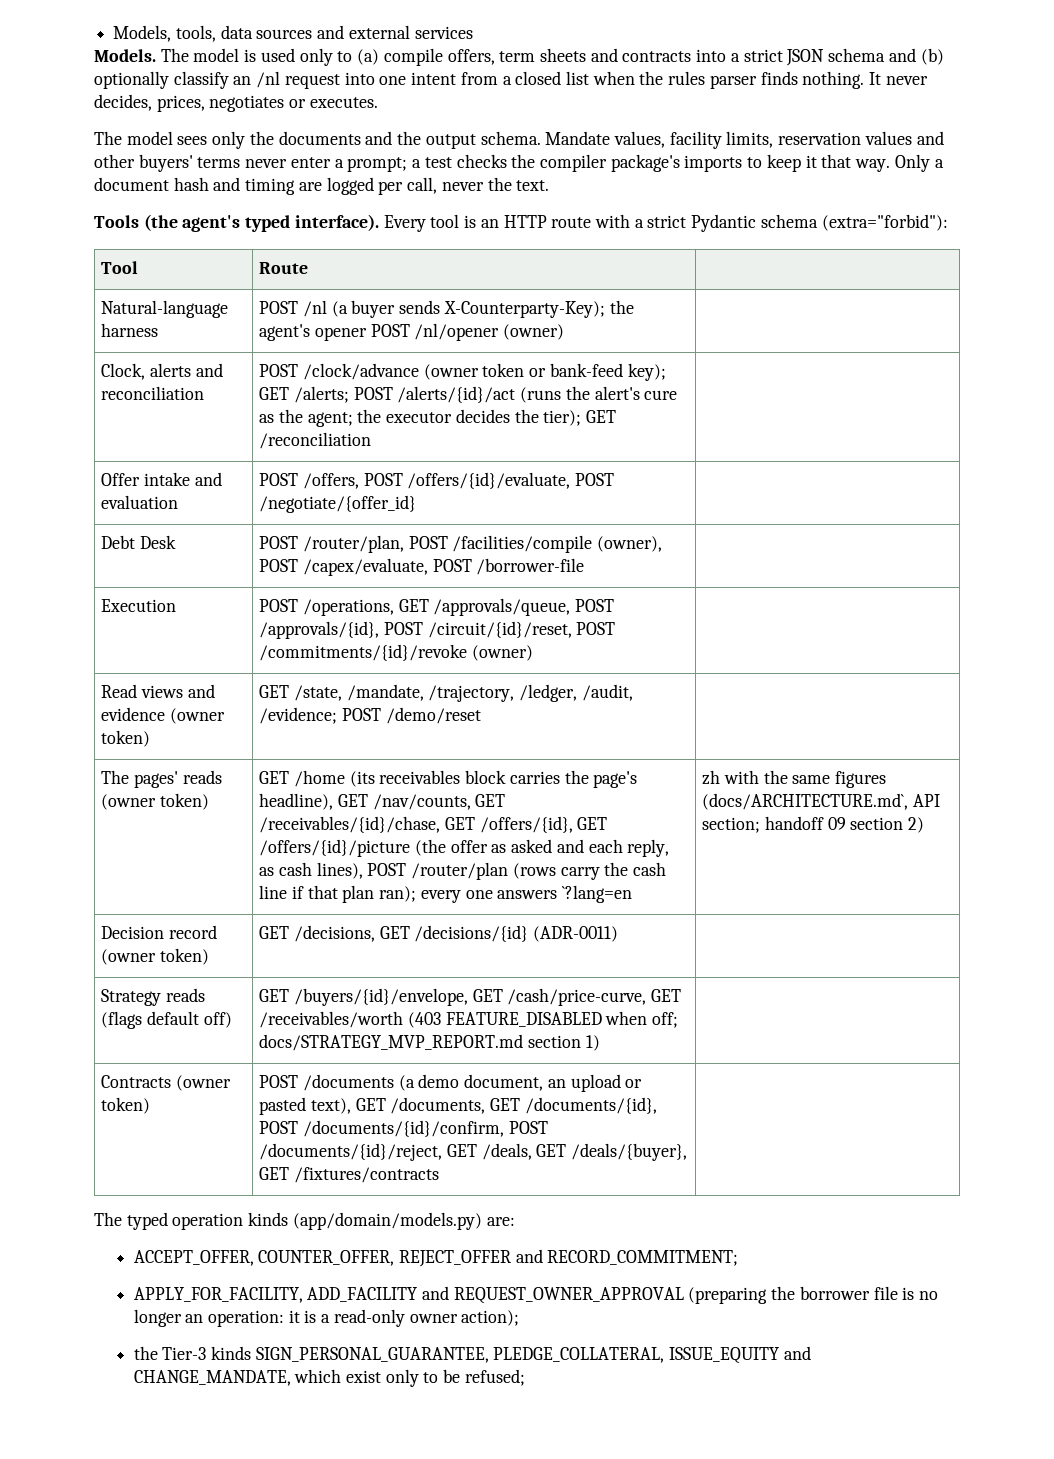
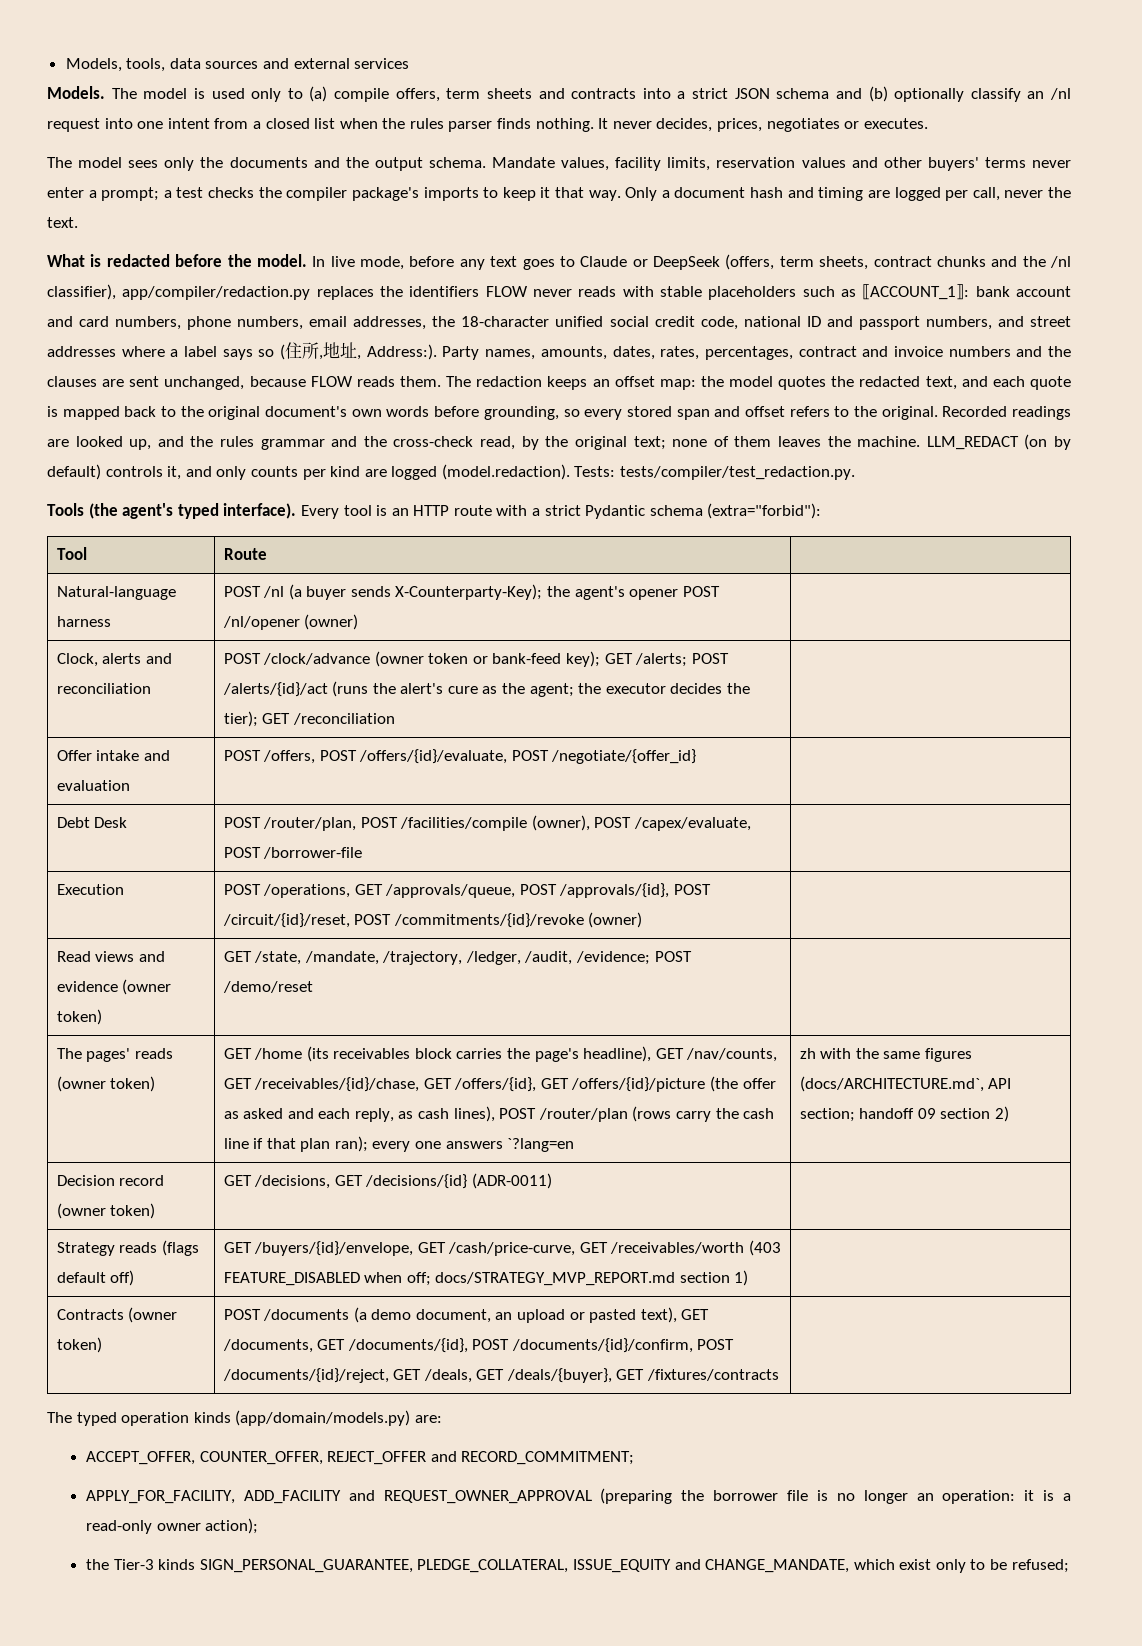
+ What is redacted before the model. In live mode, before any text goes to Claude or DeepSeek (offers, term sheets, contract chunks and the /nl classifier), app/compiler/redaction.py replaces the identifiers FLOW never reads with stable placeholders such as ⟦ACCOUNT_1⟧: bank account and card numbers, phone numbers, email addresses, the 18-character unified social credit code, national ID and passport numbers, and street addresses where a label says so (住所,地址, Address:). Party names, amounts, dates, rates, percentages, contract and invoice numbers and the clauses are sent unchanged, because FLOW reads them. The redaction keeps an offset map: the model quotes the redacted text, and each quote is mapped back to the original document's own words before grounding, so every stored span and offset refers to the original. Recorded readings are looked up, and the rules grammar and the cross-check read, by the original text; none of them leaves the machine. LLM_REDACT (on by default) controls it, and only counts per kind are logged (model.redaction). Tests: tests/compiler/test_redaction.py.

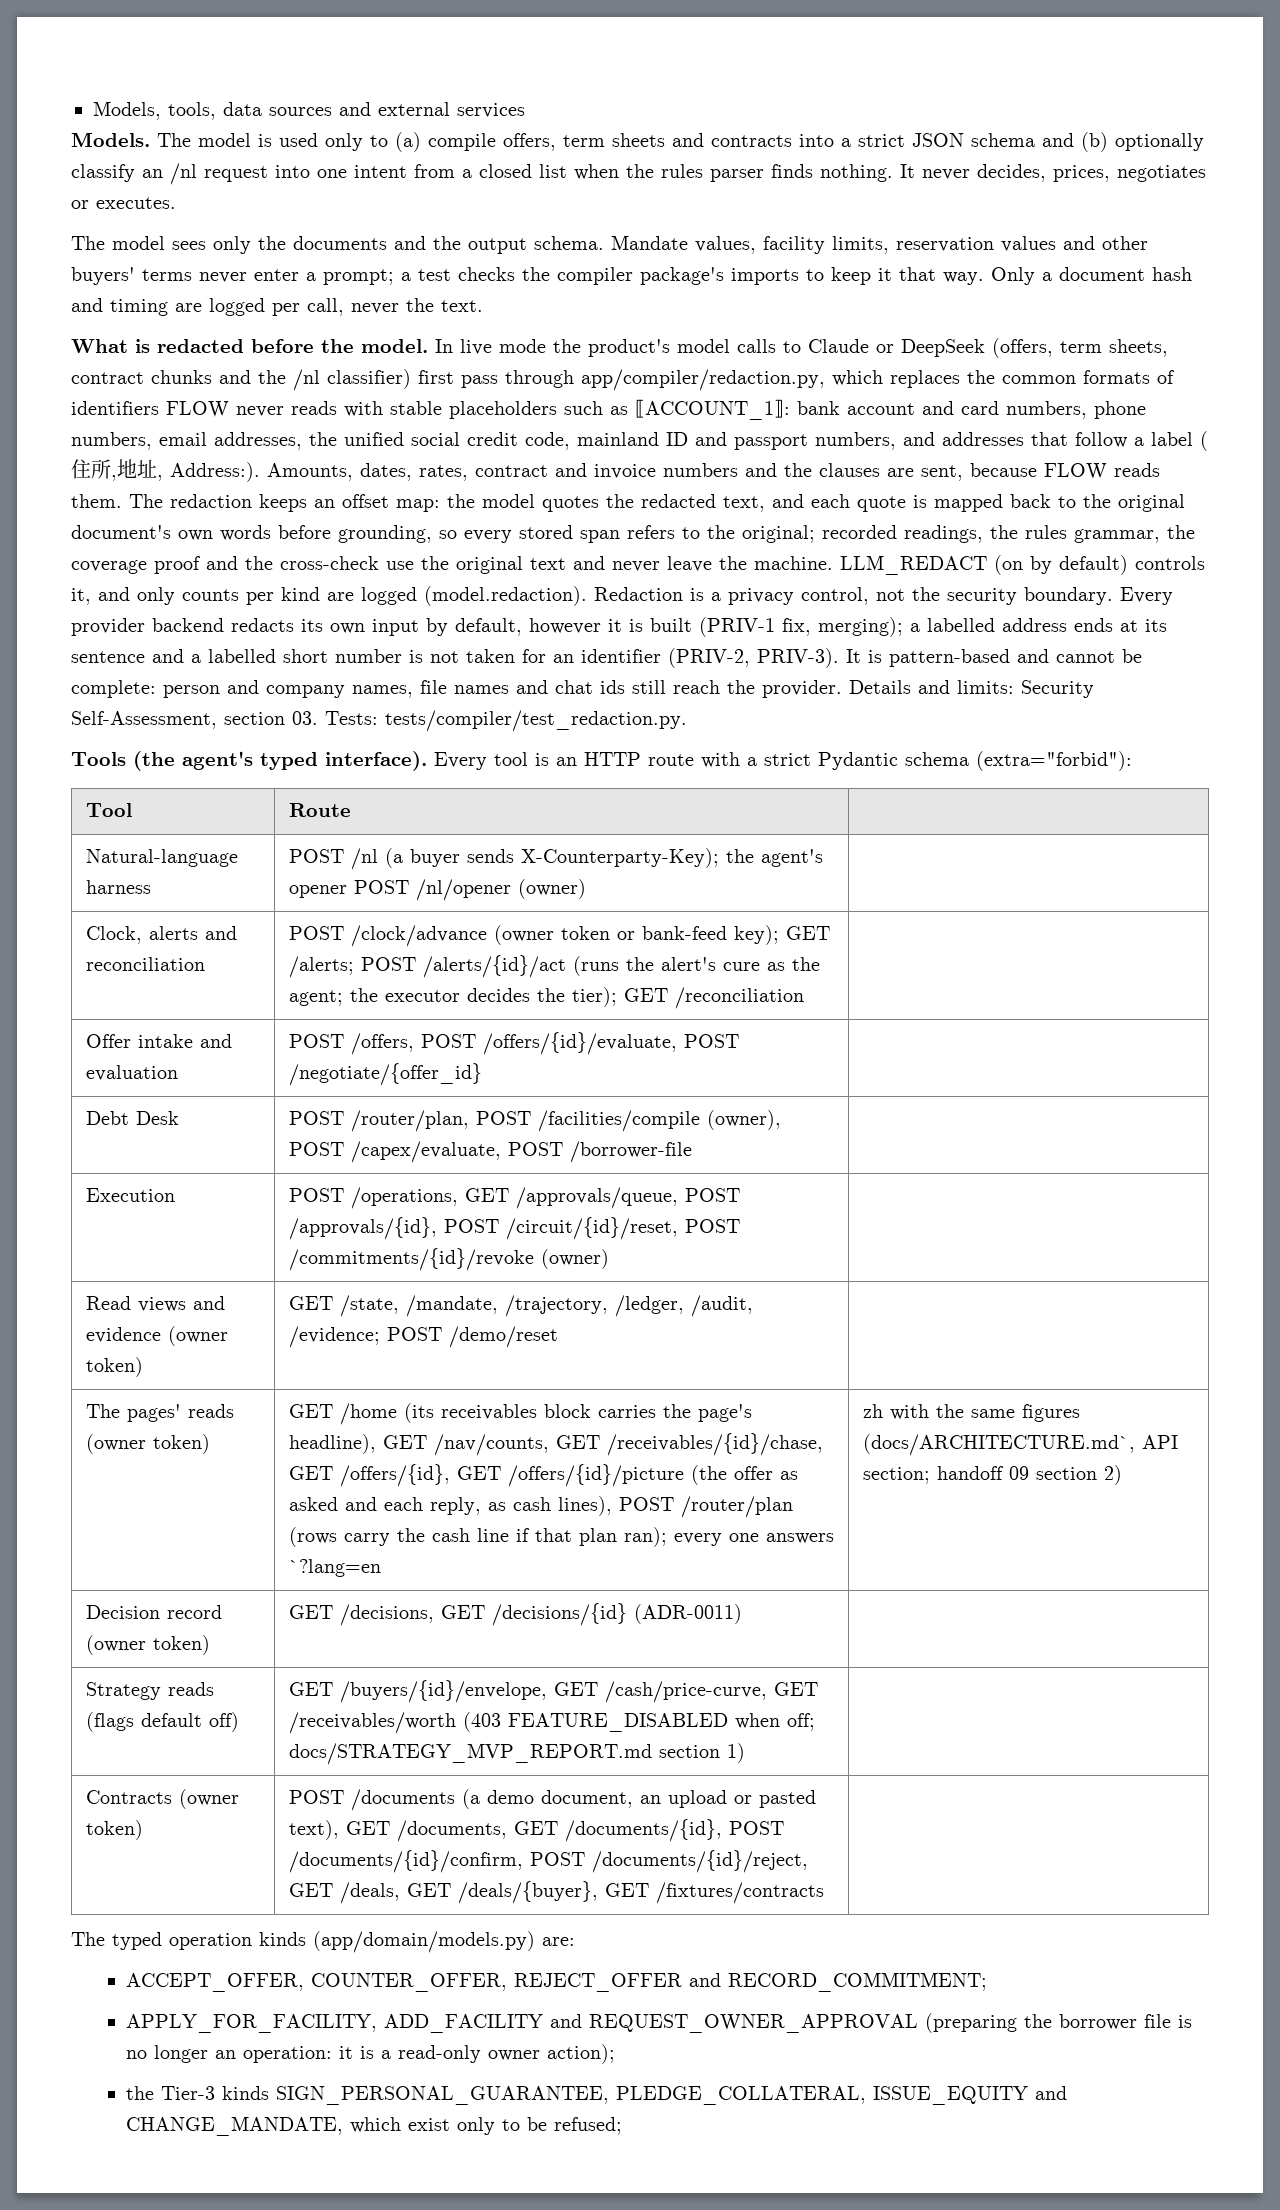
- In live mode, before any text goes to Claude or DeepSeek (offers, term sheets, contract chunks and the /nl classifier), app/compiler/redaction.py replaces the identifiers FLOW never reads with stable placeholders such as ⟦ACCOUNT_1⟧: bank account and card numbers, phone numbers, email addresses, the 18-character unified social credit code, national ID and passport numbers, and street addresses where a label says so (住所,地址, Address:).
+ In live mode the product's model calls to Claude or DeepSeek (offers, term sheets, contract chunks and the /nl classifier) first pass through app/compiler/redaction.py, which replaces the common formats of identifiers FLOW never reads with stable placeholders such as ⟦ACCOUNT_1⟧: bank account and card numbers, phone numbers, email addresses, the unified social credit code, mainland ID and passport numbers, and addresses that follow a label (住所,地址, Address:).
- Party names, amounts, dates, rates, percentages, contract and invoice numbers and the clauses are sent unchanged, because FLOW reads them.
+ Amounts, dates, rates, contract and invoice numbers and the clauses are sent, because FLOW reads them.
- The redaction keeps an offset map: the model quotes the redacted text, and each quote is mapped back to the original document's own words before grounding, so every stored span and offset refers to the original. Recorded readings are looked up, and the rules grammar and the cross-check read, by the original text; none of them leaves the machine.
+ The redaction keeps an offset map: the model quotes the redacted text, and each quote is mapped back to the original document's own words before grounding, so every stored span refers to the original; recorded readings, the rules grammar, the coverage proof and the cross-check use the original text and never leave the machine.
- LLM_REDACT (on by default) controls it, and only counts per kind are logged (model.redaction). Tests: tests/compiler/test_redaction.py.
+ LLM_REDACT (on by default) controls it, and only counts per kind are logged (model.redaction). Redaction is a privacy control, not the security boundary. Every provider backend redacts its own input by default, however it is built (PRIV-1 fix, merging); a labelled address ends at its sentence and a labelled short number is not taken for an identifier (PRIV-2, PRIV-3). It is pattern-based and cannot be complete: person and company names, file names and chat ids still reach the provider. Details and limits: Security Self-Assessment, section 03. Tests: tests/compiler/test_redaction.py.

